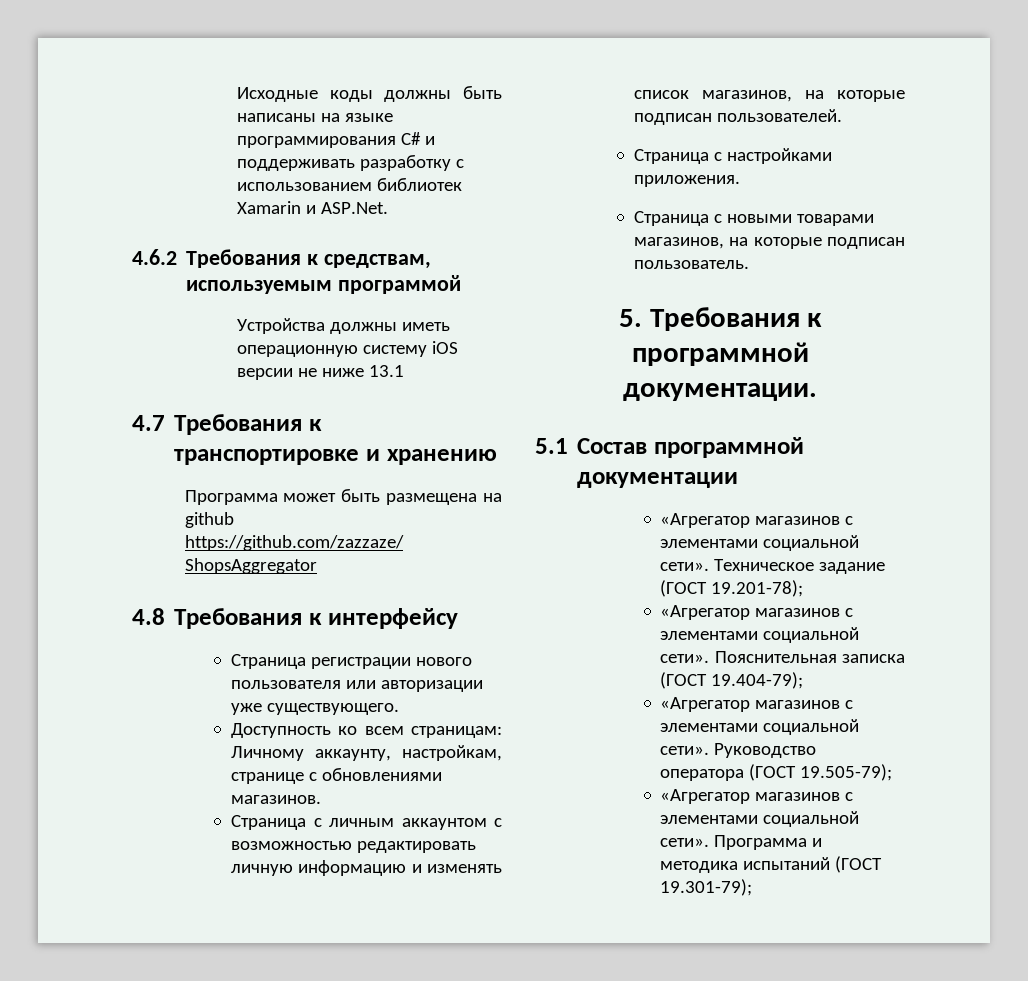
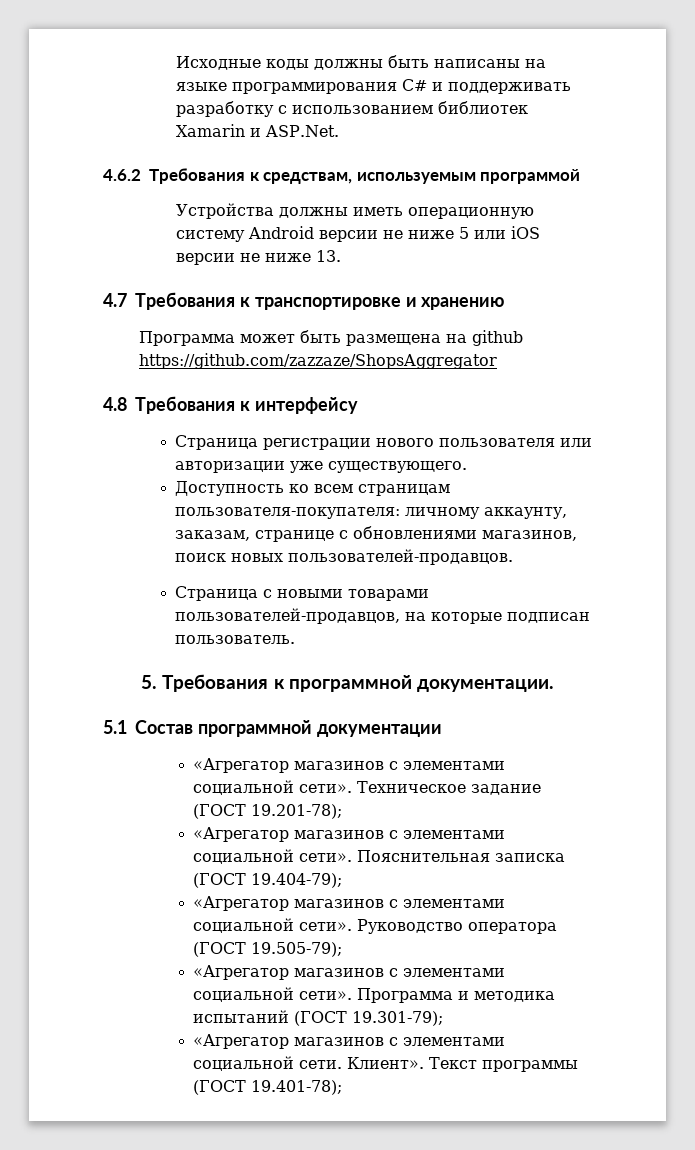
- Устройства должны иметь операционную систему iOS версии не ниже 13.1
+ Устройства должны иметь операционную систему Android версии не ниже 5 или iOS версии не ниже 13.
- Доступность ко всем страницам: Личному аккаунту, настройкам, странице с обновлениями магазинов.
- Страница с личным аккаунтом с возможностью редактировать личную информацию и изменять список магазинов, на которые подписан пользователей.
- Страница с настройками приложения.
+ Доступность ко всем страницам пользователя-покупателя: личному аккаунту, заказам, странице с обновлениями магазинов, поиск новых пользователей-продавцов.
- Страница с новыми товарами магазинов, на которые подписан пользователь.
+ Страница с новыми товарами пользователей-продавцов, на которые подписан пользователь.
+ «Агрегатор магазинов с элементами социальной сети. Клиент». Текст программы (ГОСТ 19.401-78);

